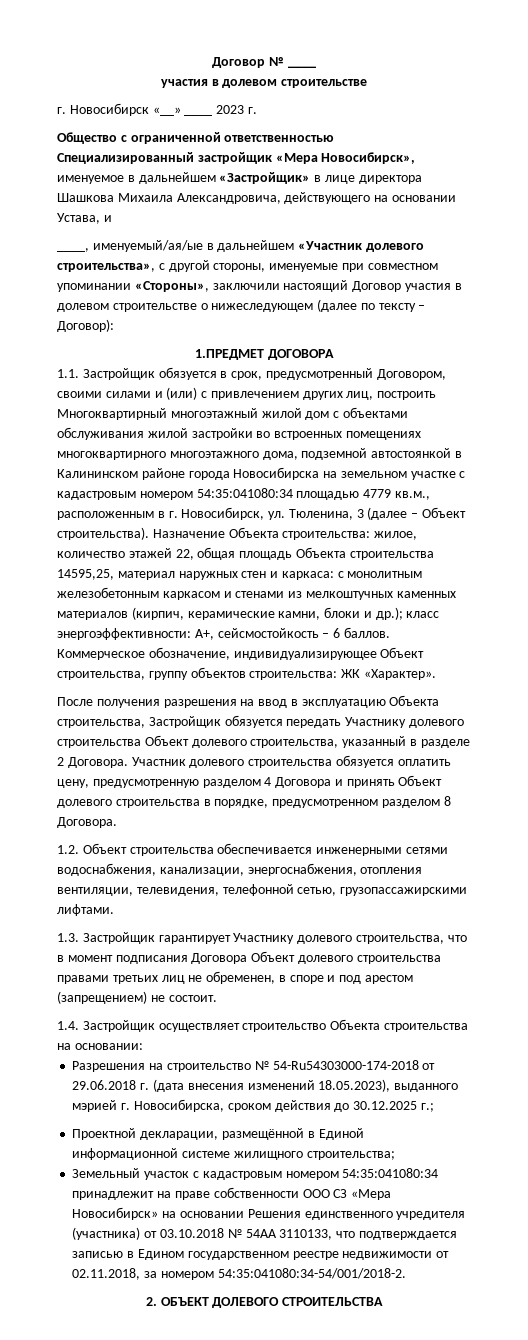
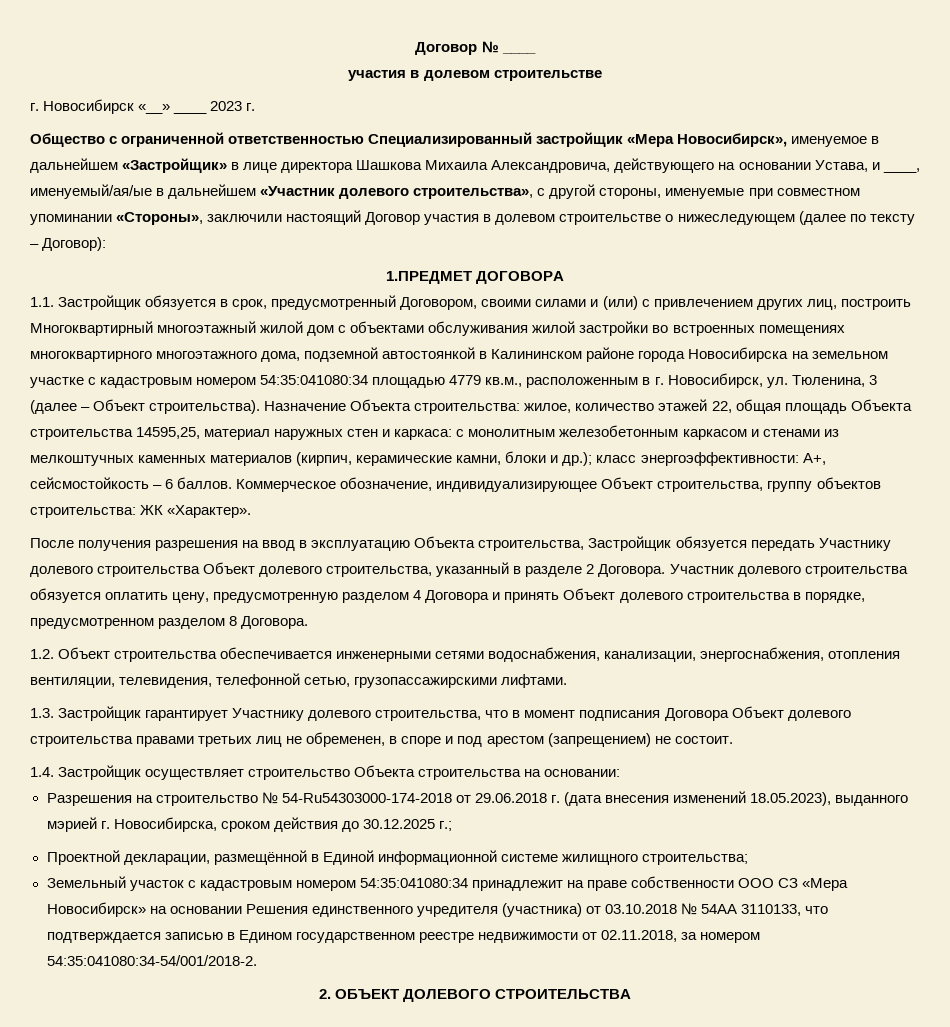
- Общество с ограниченной ответственностью Специализированный застройщик «Мера Новосибирск», именуемое в дальнейшем «Застройщик» в лице директора Шашкова Михаила Александровича, действующего на основании Устава, и
- ____, именуемый/ая/ые в дальнейшем «Участник долевого строительства», с другой стороны, именуемые при совместном упоминании «Стороны», заключили настоящий Договор участия в долевом строительстве о нижеследующем (далее по тексту – Договор):
+ Общество с ограниченной ответственностью Специализированный застройщик «Мера Новосибирск», именуемое в дальнейшем «Застройщик» в лице директора Шашкова Михаила Александровича, действующего на основании Устава, и ____, именуемый/ая/ые в дальнейшем «Участник долевого строительства», с другой стороны, именуемые при совместном упоминании «Стороны», заключили настоящий Договор участия в долевом строительстве о нижеследующем (далее по тексту – Договор):

